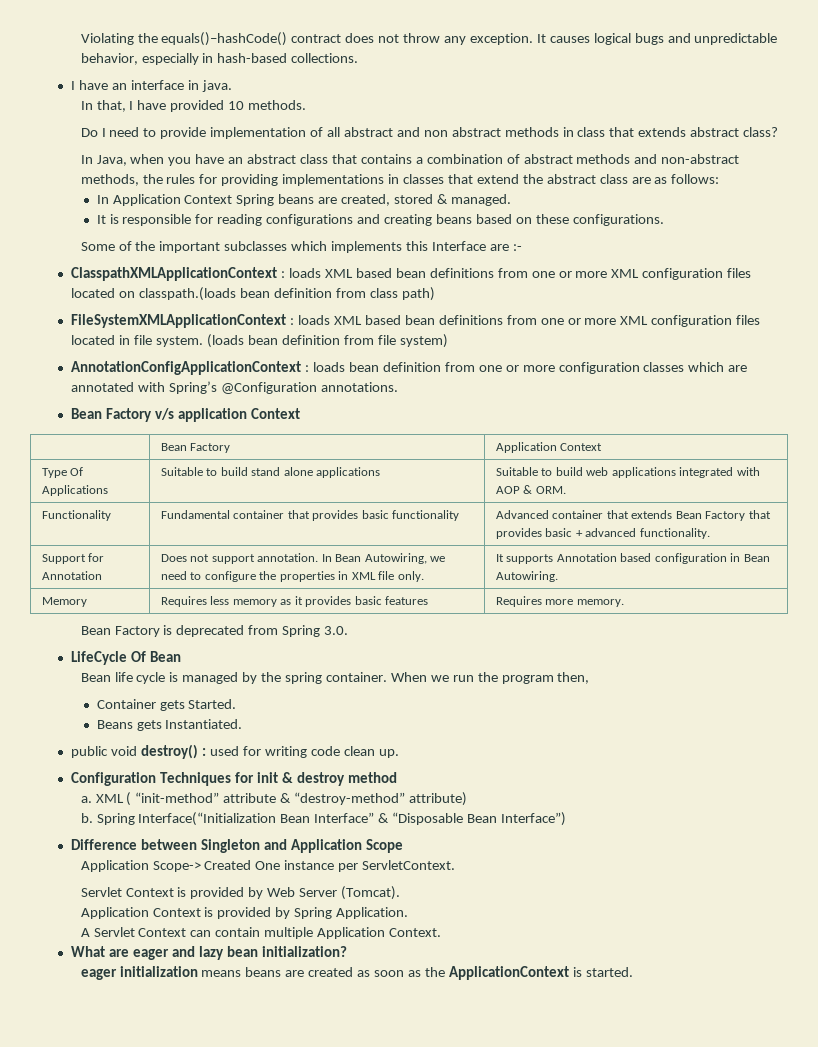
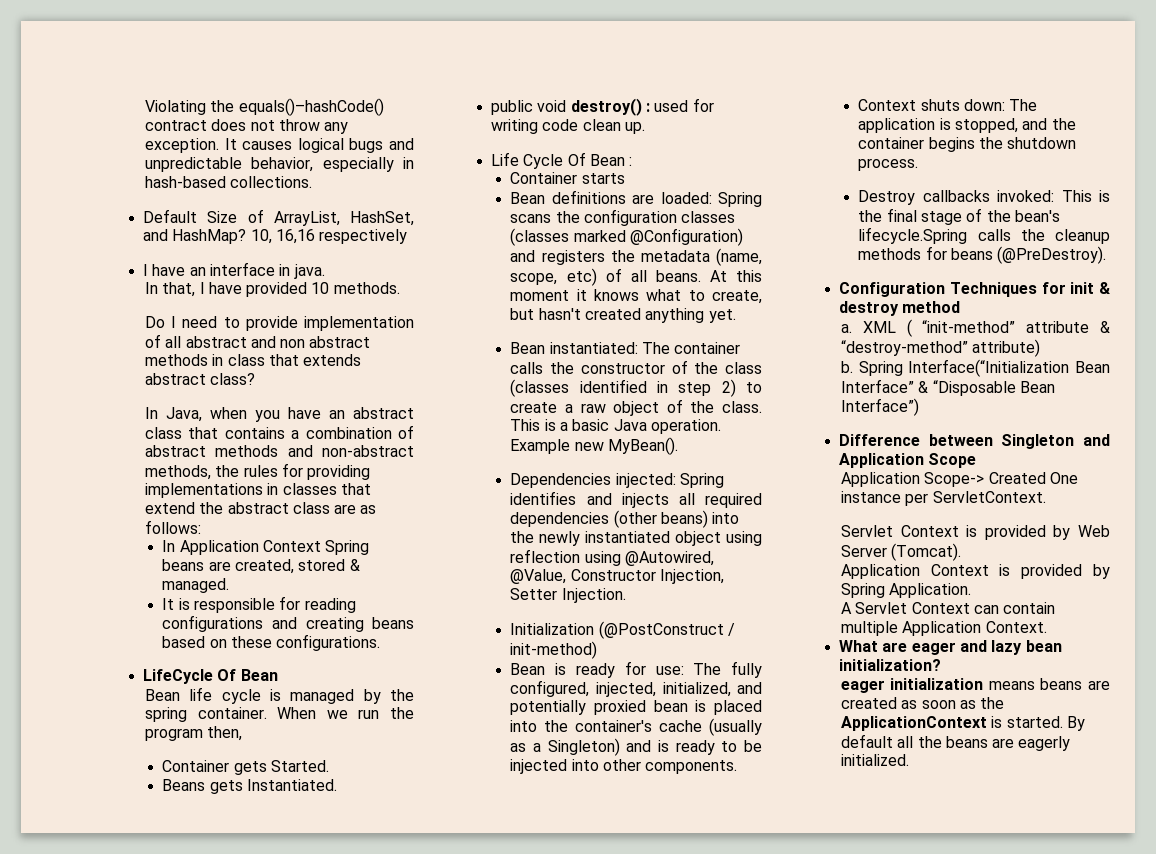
+ Default Size of ArrayList, HashSet, and HashMap? 10, 16,16 respectively
- Some of the important subclasses which implements this Interface are :-
- ClasspathXMLApplicationContext : loads XML based bean definitions from one or more XML configuration files located on classpath.(loads bean definition from class path)
- FileSystemXMLApplicationContext : loads XML based bean definitions from one or more XML configuration files located in file system. (loads bean definition from file system)
- AnnotationConfigApplicationContext : loads bean definition from one or more configuration classes which are annotated with Spring’s @Configuration annotations.
- Bean Factory v/s application Context
- | Bean Factory | Application Context
- Type Of Applications | Suitable to build stand alone applications | Suitable to build web applications integrated with AOP & ORM.
- Functionality | Fundamental container that provides basic functionality | Advanced container that extends Bean Factory that provides basic + advanced functionality.
- Support for Annotation | Does not support annotation. In Bean Autowiring, we need to configure the properties in XML file only. | It supports Annotation based configuration in Bean Autowiring.
- Memory | Requires less memory as it provides basic features | Requires more memory.
- Bean Factory is deprecated from Spring 3.0.
+ Life Cycle Of Bean :
+ Container starts
+ Bean definitions are loaded: Spring scans the configuration classes (classes marked @Configuration) and registers the metadata (name, scope, etc) of all beans. At this moment it knows what to create, but hasn't created anything yet.
+ Bean instantiated: The container calls the constructor of the class (classes identified in step 2) to create a raw object of the class. This is a basic Java operation. Example new MyBean().
+ Dependencies injected: Spring identifies and injects all required dependencies (other beans) into the newly instantiated object using reflection using @Autowired, @Value, Constructor Injection, Setter Injection.
+ Initialization (@PostConstruct / init-method)
+ Bean is ready for use: The fully configured, injected, initialized, and potentially proxied bean is placed into the container's cache (usually as a Singleton) and is ready to be injected into other components.
+ Context shuts down: The application is stopped, and the container begins the shutdown process.
+ Destroy callbacks invoked: This is the final stage of the bean's lifecycle.Spring calls the cleanup methods for beans (@PreDestroy).
+ By default all the beans are eagerly initialized.

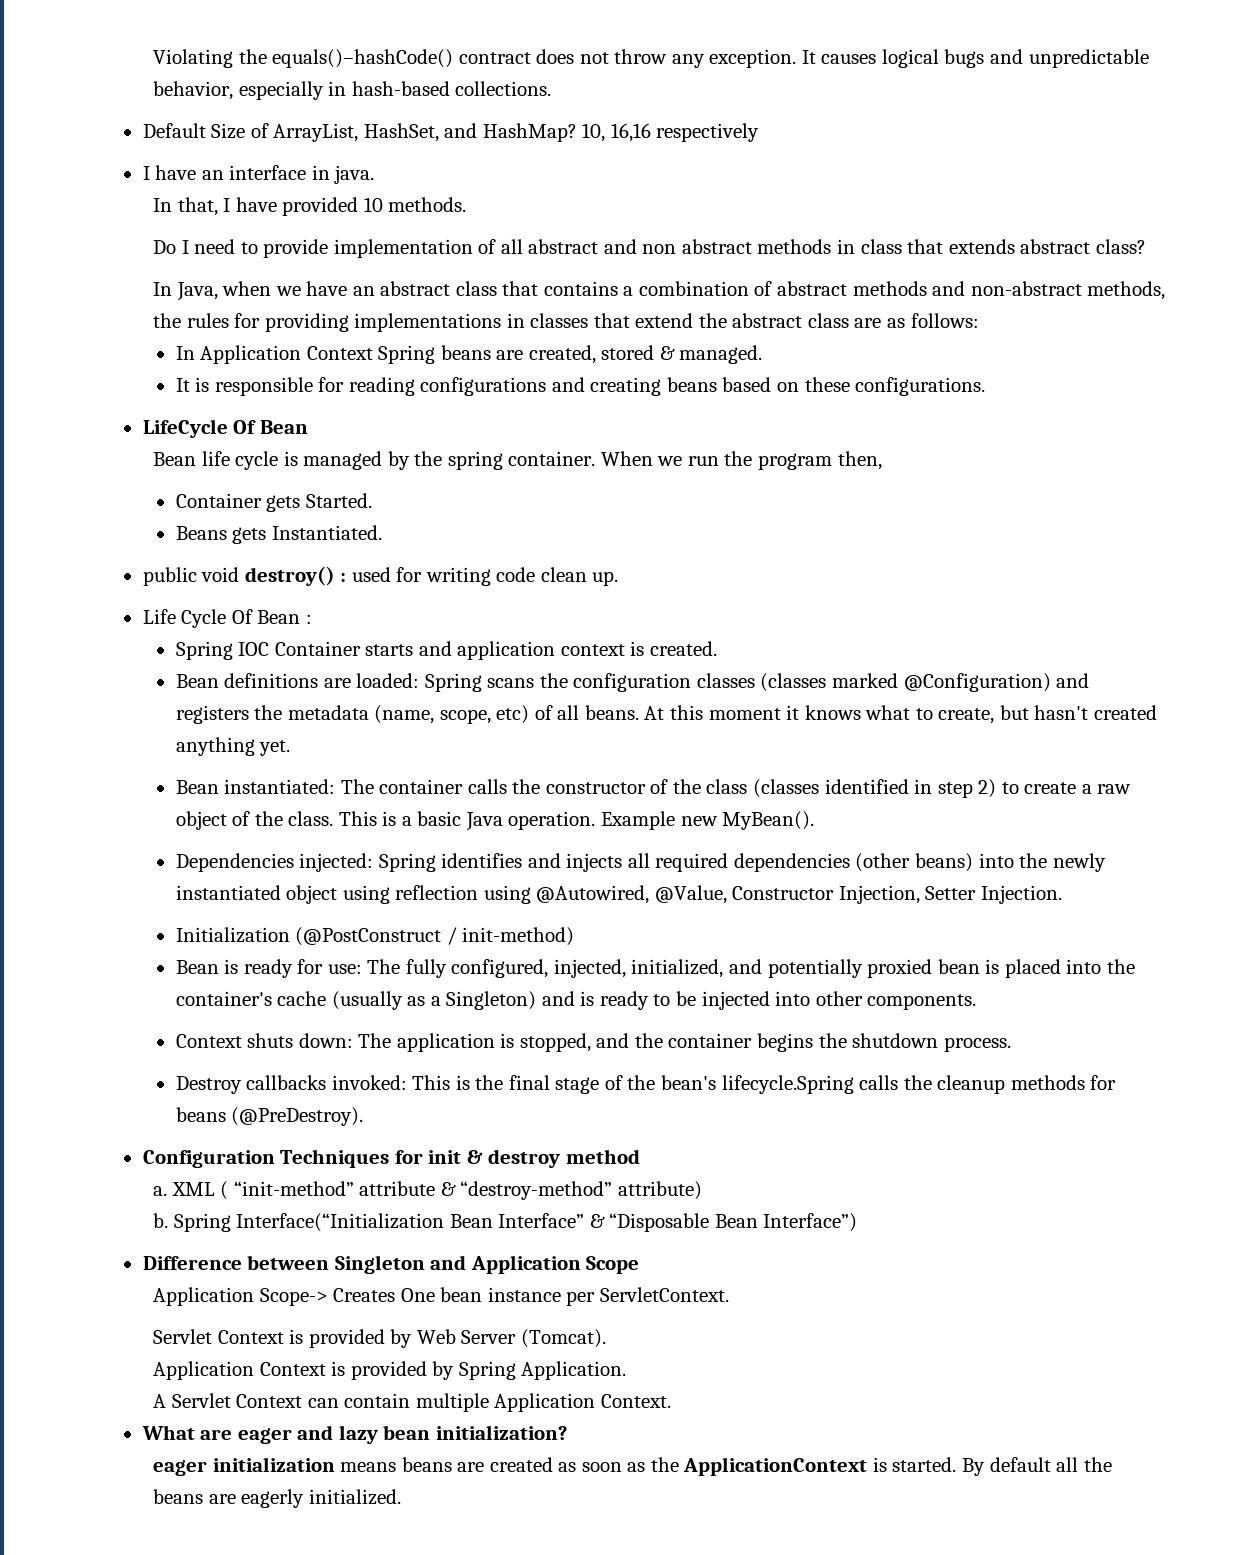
- In Java, when you have an abstract class that contains a combination of abstract methods and non-abstract methods, the rules for providing implementations in classes that extend the abstract class are as follows:
+ In Java, when we have an abstract class that contains a combination of abstract methods and non-abstract methods, the rules for providing implementations in classes that extend the abstract class are as follows:
- Container starts
+ Spring IOC Container starts and application context is created.
- Application Scope-> Created One instance per ServletContext.
+ Application Scope-> Creates One bean instance per ServletContext.

